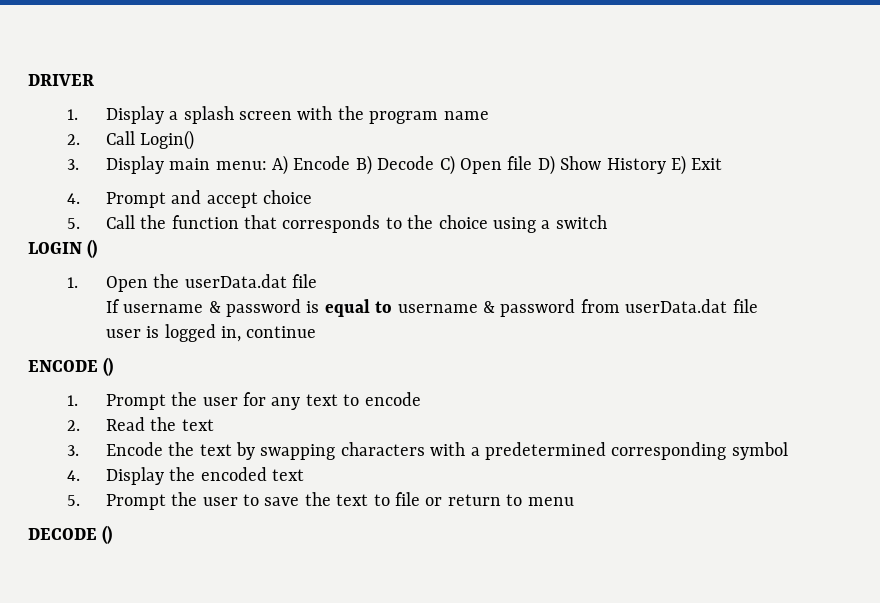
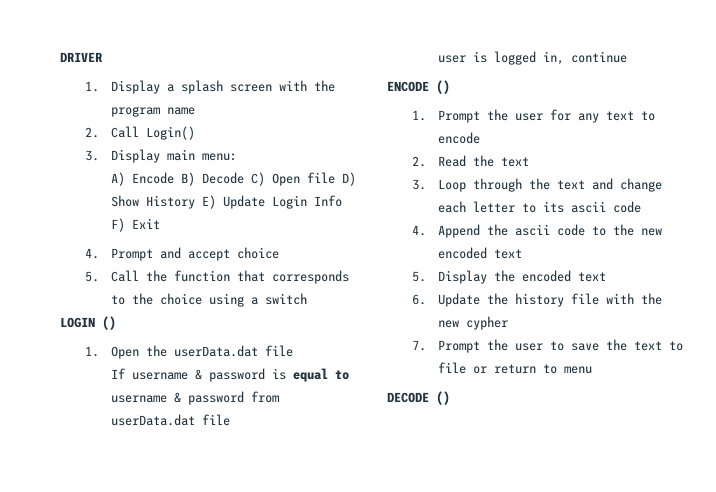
- 3. Display main menu: A) Encode B) Decode C) Open file D) Show History E) Exit
+ 3. Display main menu:
+ A) Encode B) Decode C) Open file D) Show History E) Update Login Info F) Exit
- 3. Encode the text by swapping characters with a predetermined corresponding symbol
- 4. Display the encoded text
- 5. Prompt the user to save the text to file or return to menu
+ 3. Loop through the text and change each letter to its ascii code
+ 4. Append the ascii code to the new encoded text
+ 5. Display the encoded text
+ 6. Update the history file with the new cypher
+ 7. Prompt the user to save the text to file or return to menu

